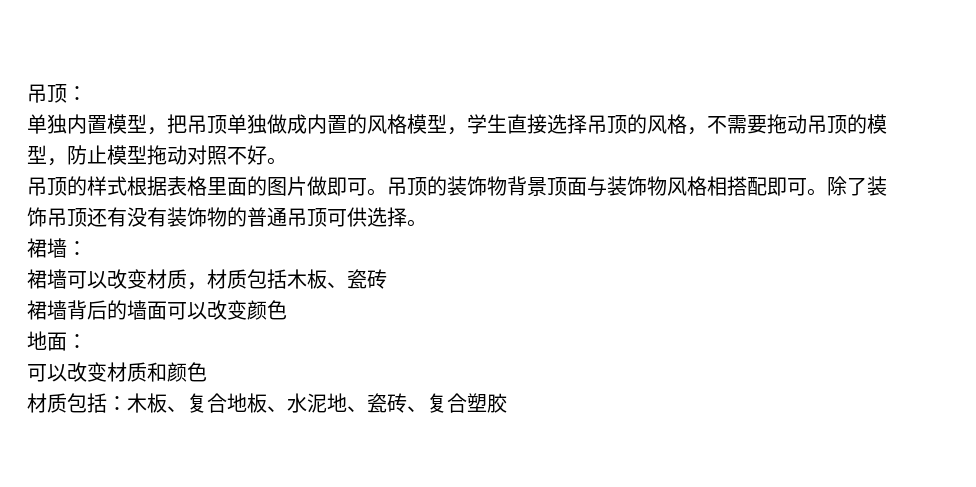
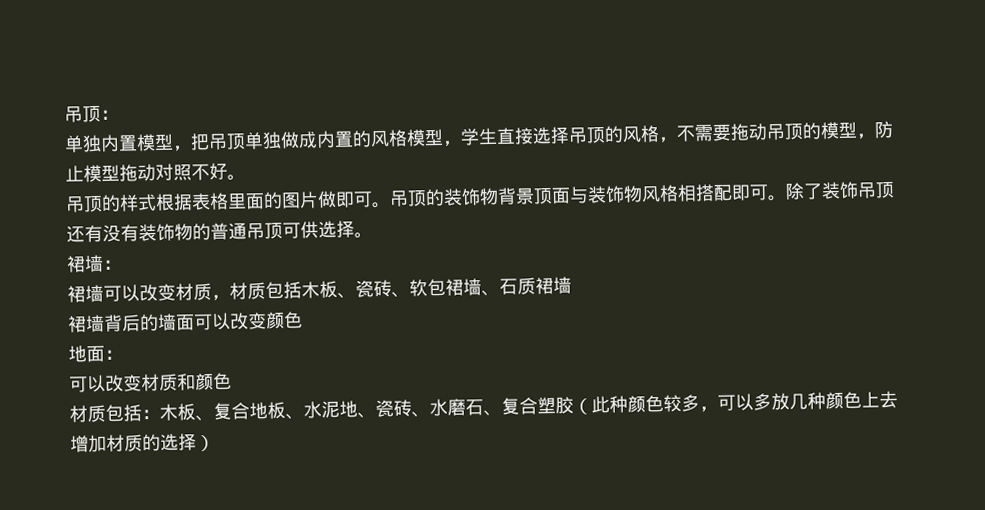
- 裙墙可以改变材质，材质包括木板、瓷砖
+ 裙墙可以改变材质，材质包括木板、瓷砖、软包裙墙、石质裙墙
- 材质包括：木板、复合地板、水泥地、瓷砖、复合塑胶
+ 材质包括：木板、复合地板、水泥地、瓷砖、水磨石、复合塑胶（此种颜色较多，可以多放几种颜色上去增加材质的选择）

